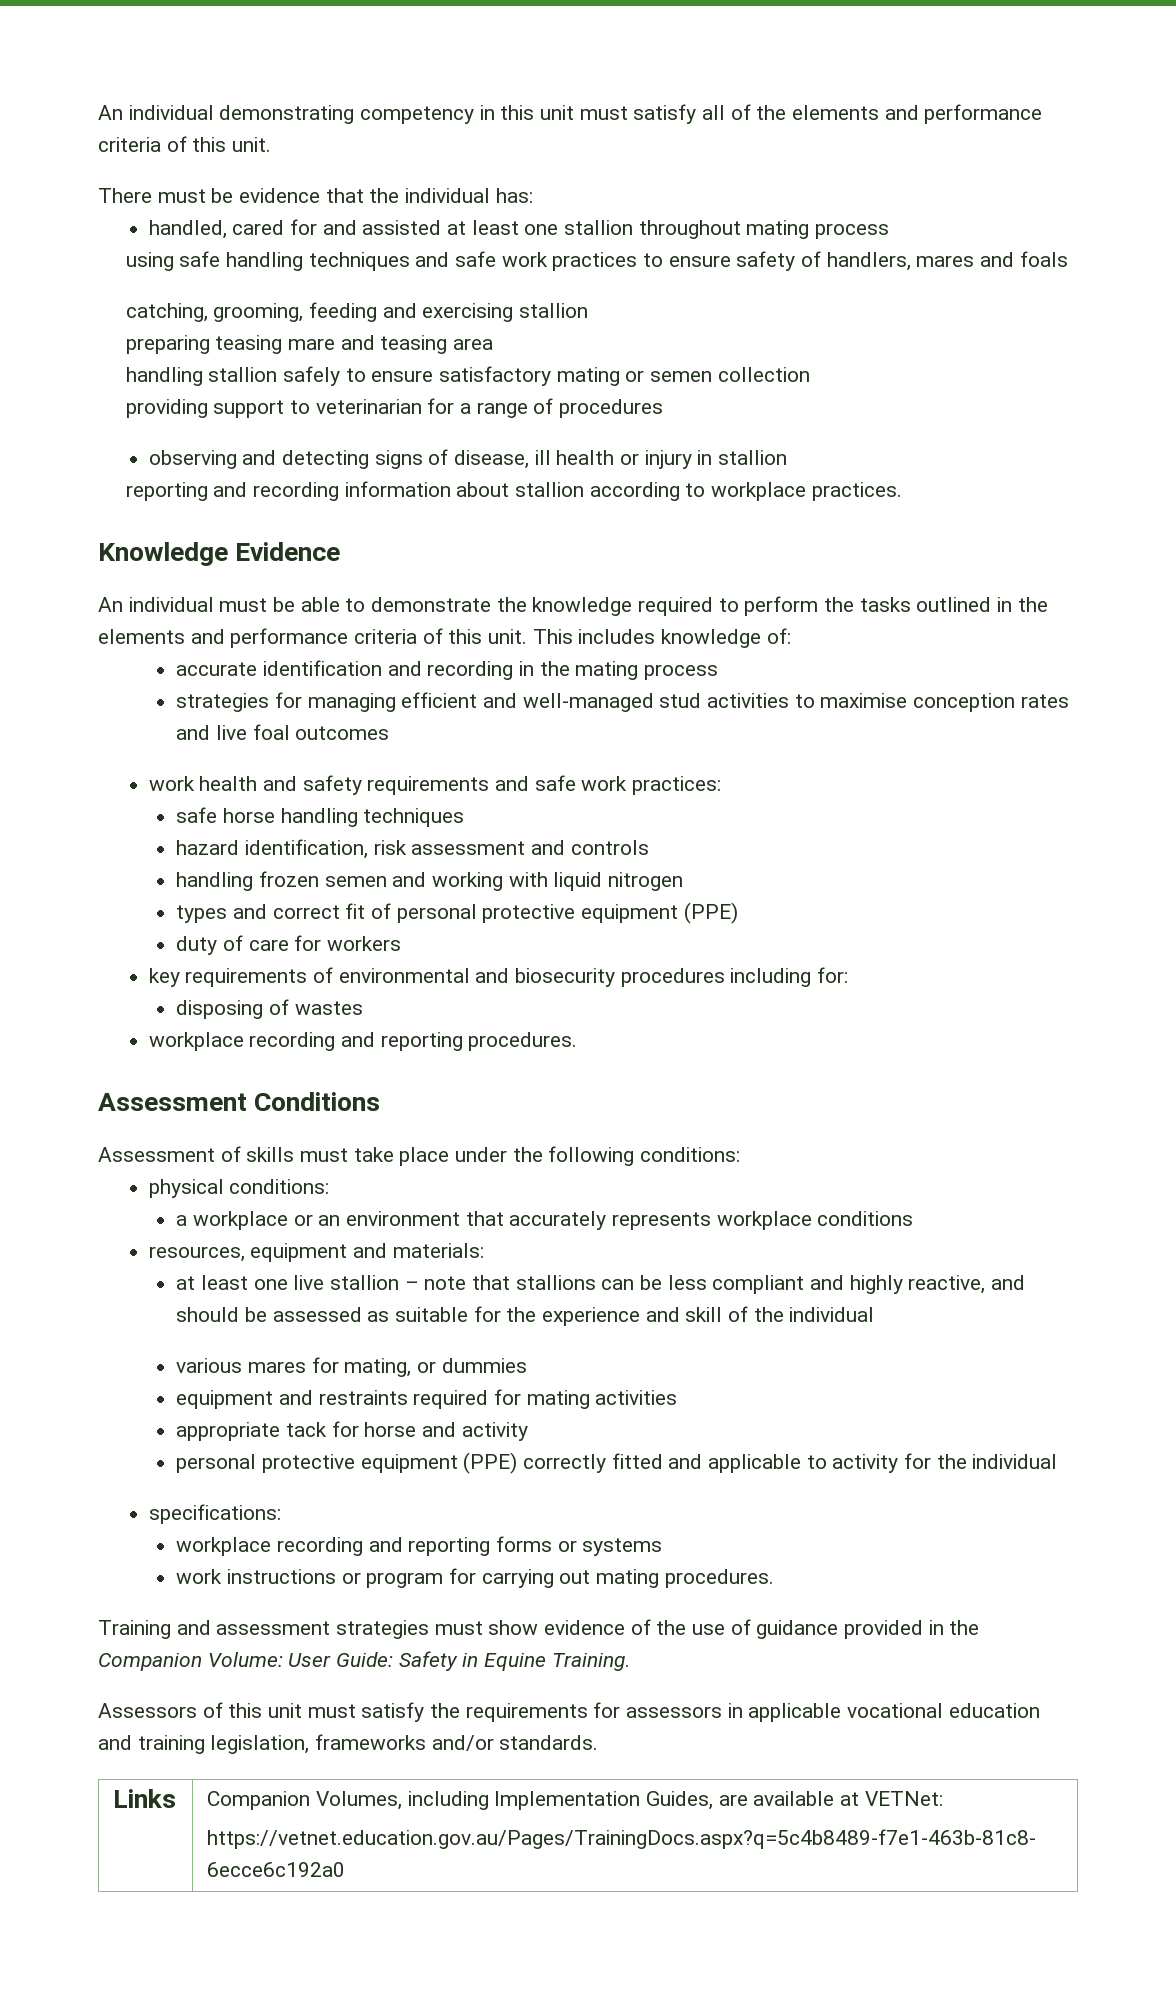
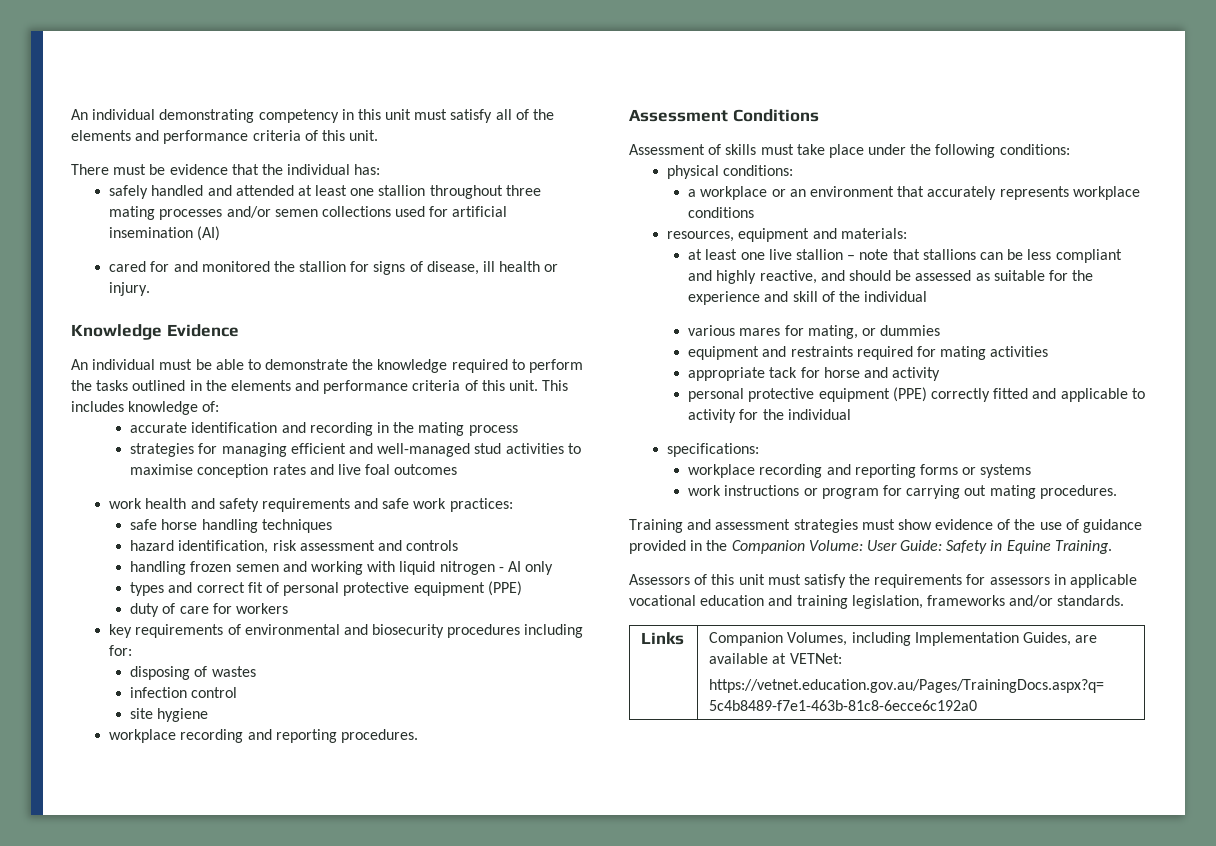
- handled, cared for and assisted at least one stallion throughout mating process
- using safe handling techniques and safe work practices to ensure safety of handlers, mares and foals
- catching, grooming, feeding and exercising stallion
- preparing teasing mare and teasing area
- handling stallion safely to ensure satisfactory mating or semen collection
- providing support to veterinarian for a range of procedures
- observing and detecting signs of disease, ill health or injury in stallion
- reporting and recording information about stallion according to workplace practices.
+ safely handled and attended at least one stallion throughout three mating processes and/or semen collections used for artificial insemination (AI)
+ cared for and monitored the stallion for signs of disease, ill health or injury.
- handling frozen semen and working with liquid nitrogen
+ handling frozen semen and working with liquid nitrogen - AI only
+ infection control
+ site hygiene

